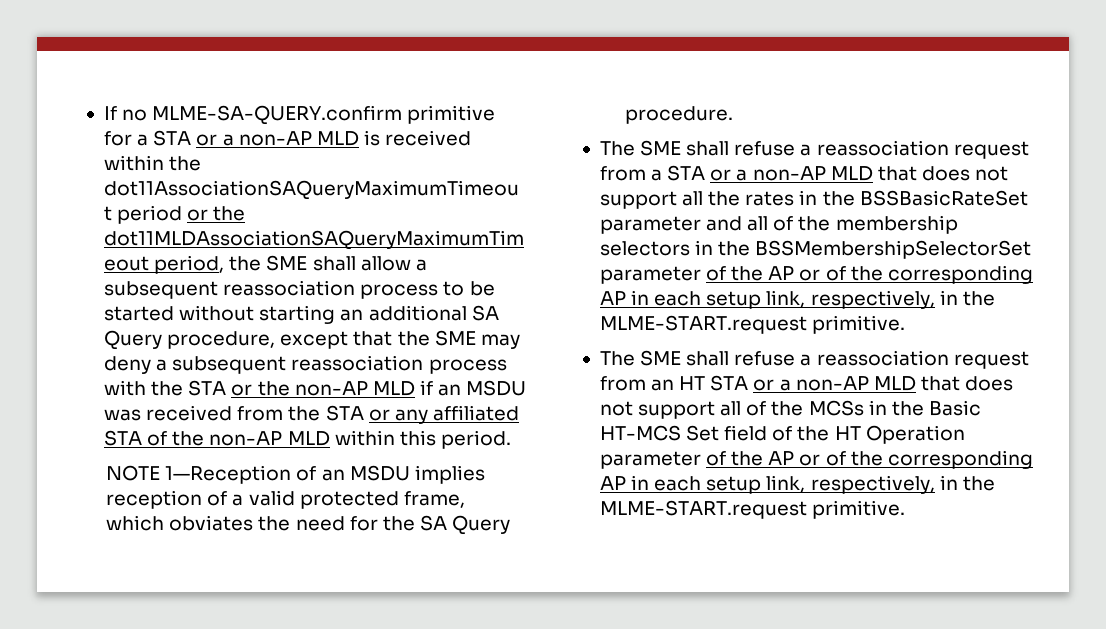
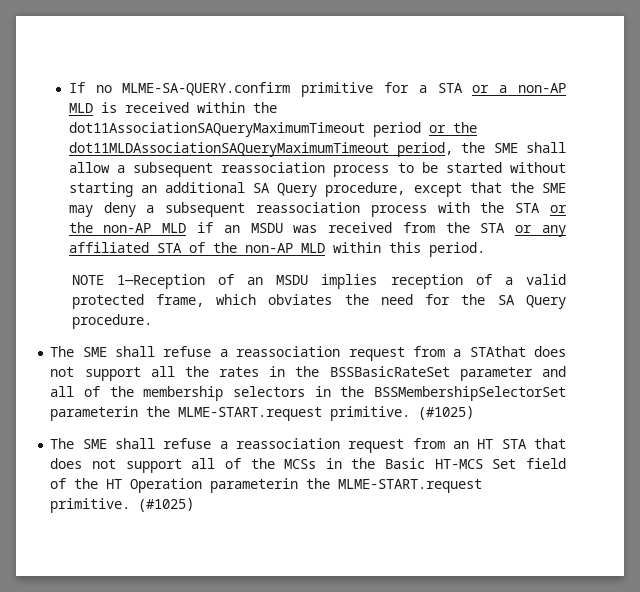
- The SME shall refuse a reassociation request from a STA or a non-AP MLD that does not support all the rates in the BSSBasicRateSet parameter and all of the membership selectors in the BSSMembershipSelectorSet parameter of the AP or of the corresponding AP in each setup link, respectively, in the MLME-START.request primitive.
+ The SME shall refuse a reassociation request from a STAthat does not support all the rates in the BSSBasicRateSet parameter and all of the membership selectors in the BSSMembershipSelectorSet parameterin the MLME-START.request primitive. (#1025)
- The SME shall refuse a reassociation request from an HT STA or a non-AP MLD that does not support all of the MCSs in the Basic HT-MCS Set field of the HT Operation parameter of the AP or of the corresponding AP in each setup link, respectively, in the MLME-START.request primitive.
+ The SME shall refuse a reassociation request from an HT STA that does not support all of the MCSs in the Basic HT-MCS Set field of the HT Operation parameterin the MLME-START.request primitive. (#1025)

